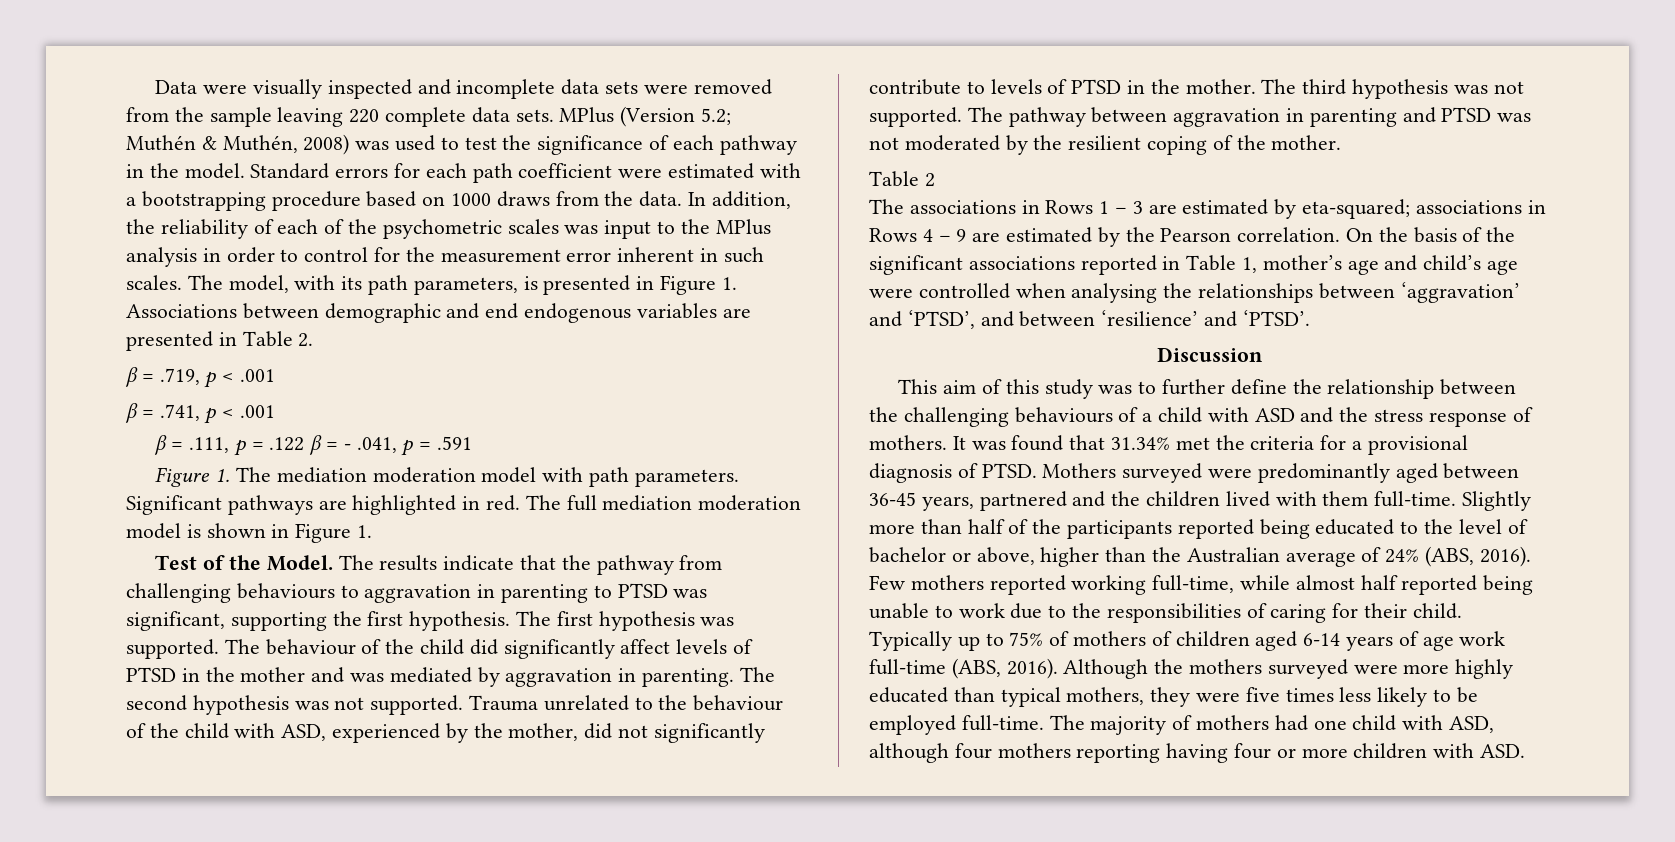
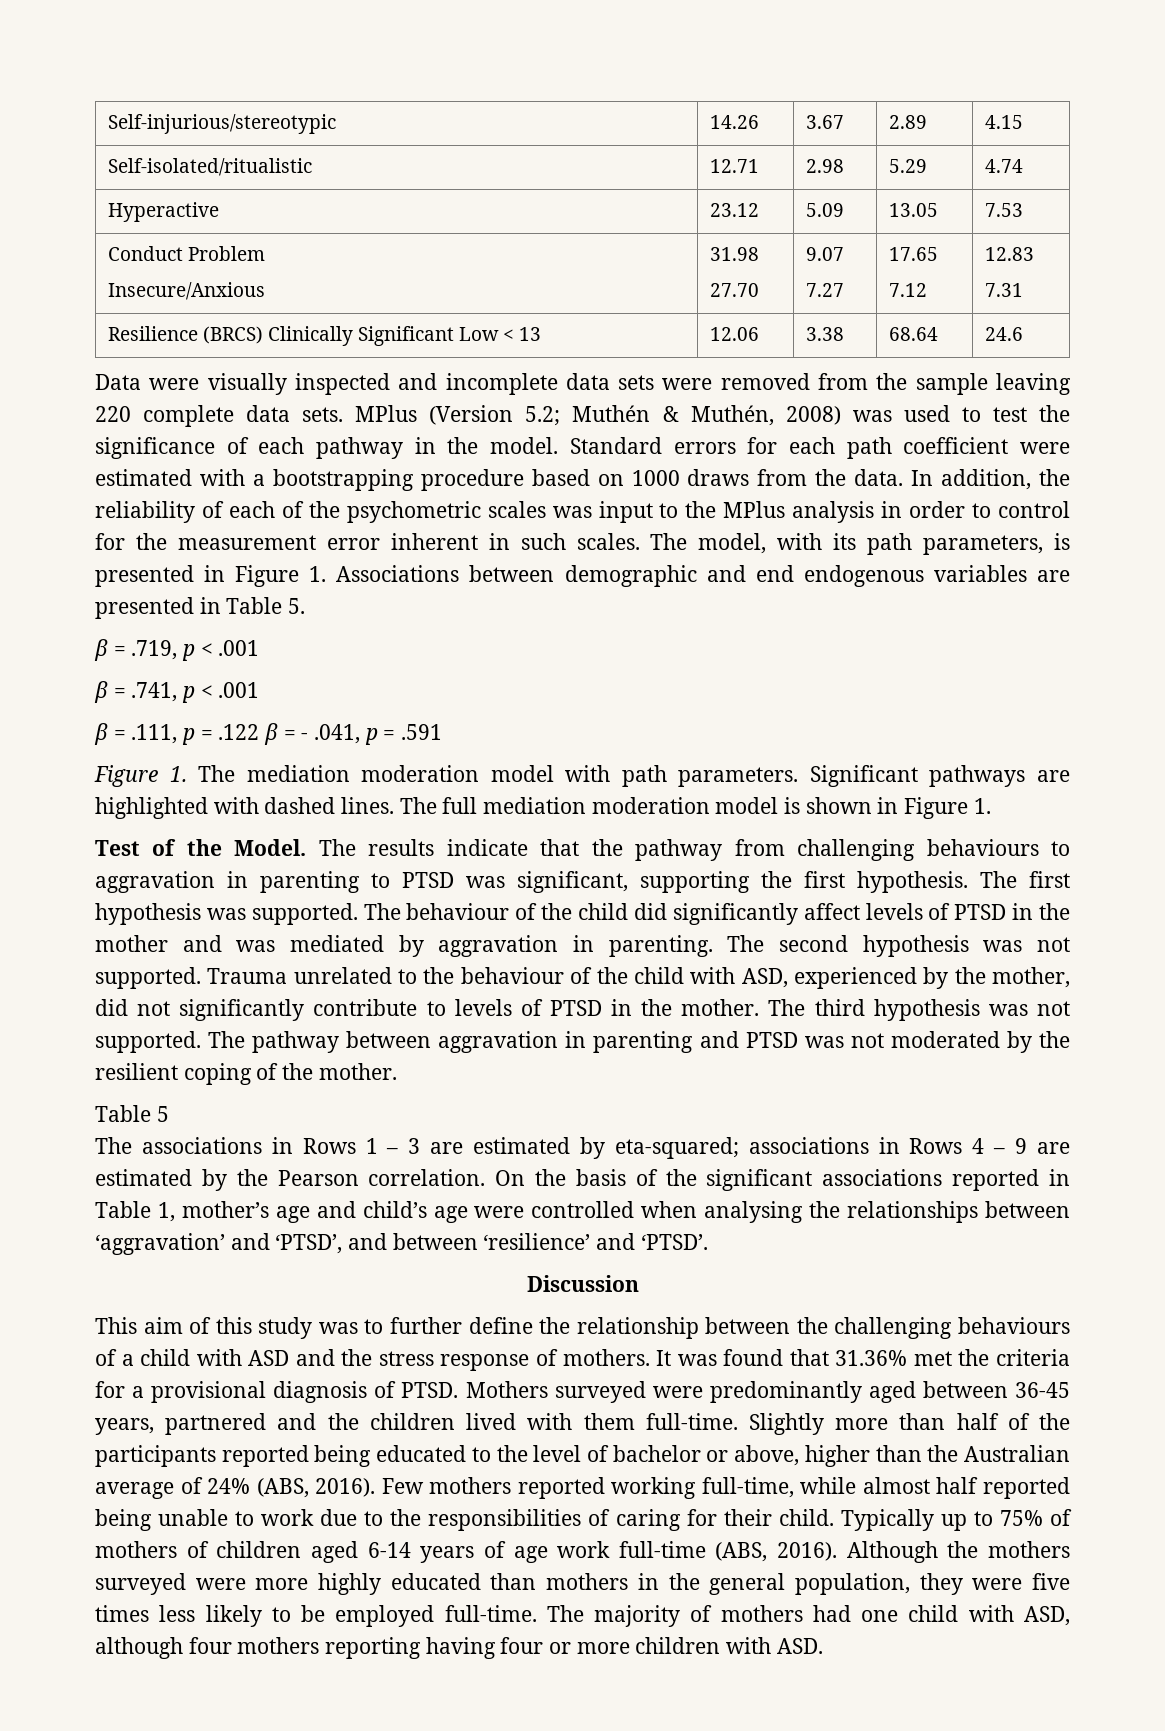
+ Self-injurious/stereotypic | 14.26 | 3.67 | 2.89 | 4.15
+ Self-isolated/ritualistic | 12.71 | 2.98 | 5.29 | 4.74
+ Hyperactive | 23.12 | 5.09 | 13.05 | 7.53
+ Conduct Problem
+ Insecure/Anxious | 31.98
+ 27.70 | 9.07
+ 7.27 | 17.65
+ 7.12 | 12.83
+ 7.31
+ Resilience (BRCS) Clinically Significant Low < 13 | 12.06 | 3.38 | 68.64 | 24.6
- The model, with its path parameters, is presented in Figure 1. Associations between demographic and end endogenous variables are presented in Table 2.
+ The model, with its path parameters, is presented in Figure 1. Associations between demographic and end endogenous variables are presented in Table 5.
- Significant pathways are highlighted in red.
+ Significant pathways are highlighted with dashed lines.
- Table 2
+ Table 5
- It was found that 31.34% met the criteria for a provisional diagnosis of PTSD.
+ It was found that 31.36% met the criteria for a provisional diagnosis of PTSD.
- Although the mothers surveyed were more highly educated than typical mothers, they were five times less likely to be employed full-time.
+ Although the mothers surveyed were more highly educated than mothers in the general population, they were five times less likely to be employed full-time.

